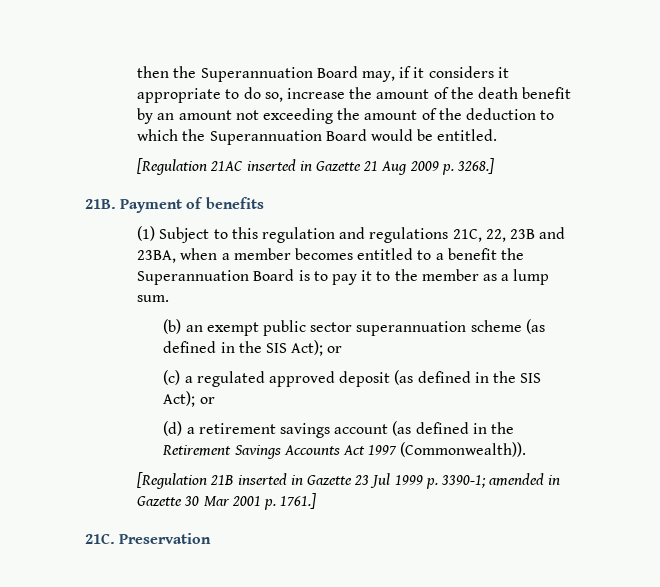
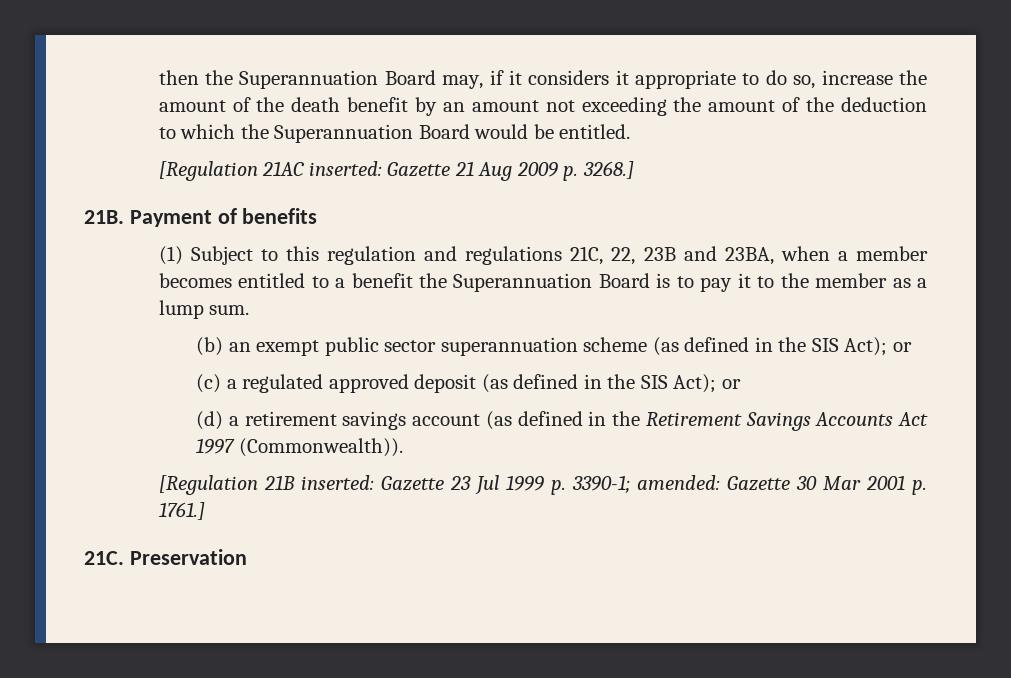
- [Regulation 21AC inserted in Gazette 21 Aug 2009 p. 3268.]
+ [Regulation 21AC inserted: Gazette 21 Aug 2009 p. 3268.]
- [Regulation 21B inserted in Gazette 23 Jul 1999 p. 3390-1; amended in Gazette 30 Mar 2001 p. 1761.]
+ [Regulation 21B inserted: Gazette 23 Jul 1999 p. 3390-1; amended: Gazette 30 Mar 2001 p. 1761.]

